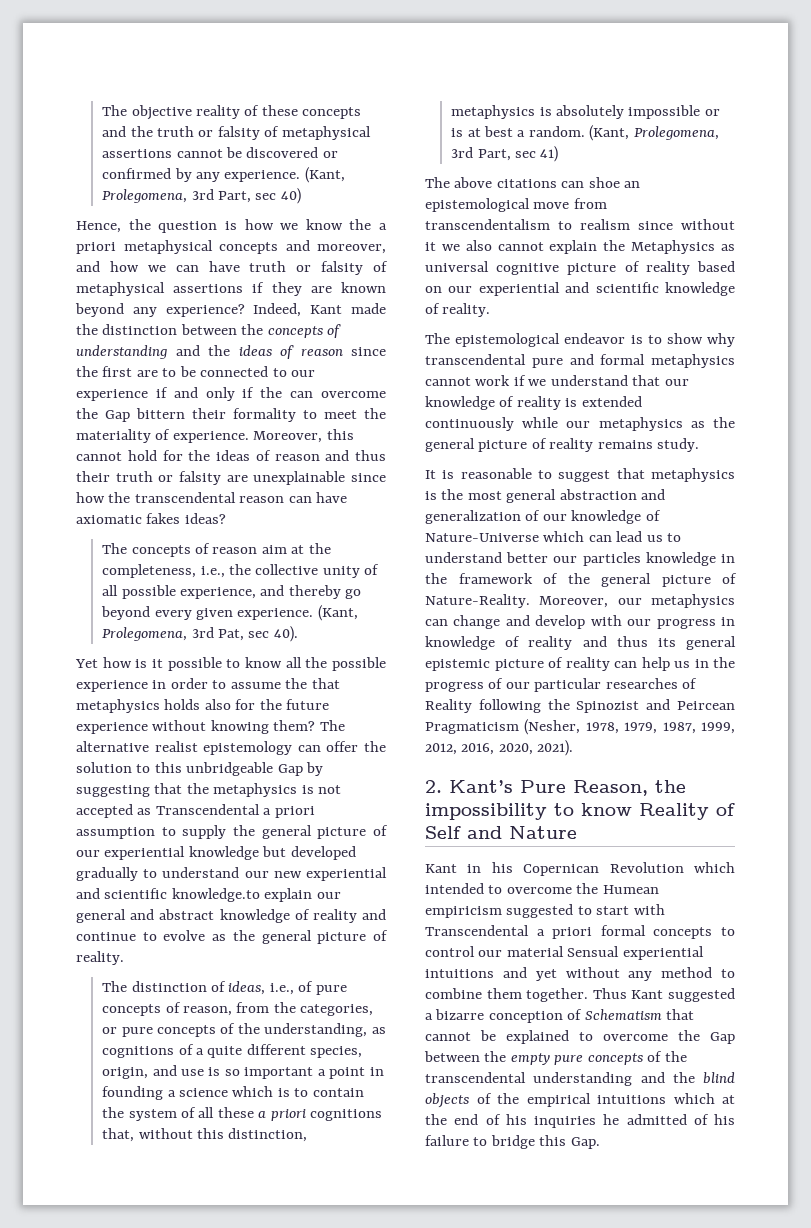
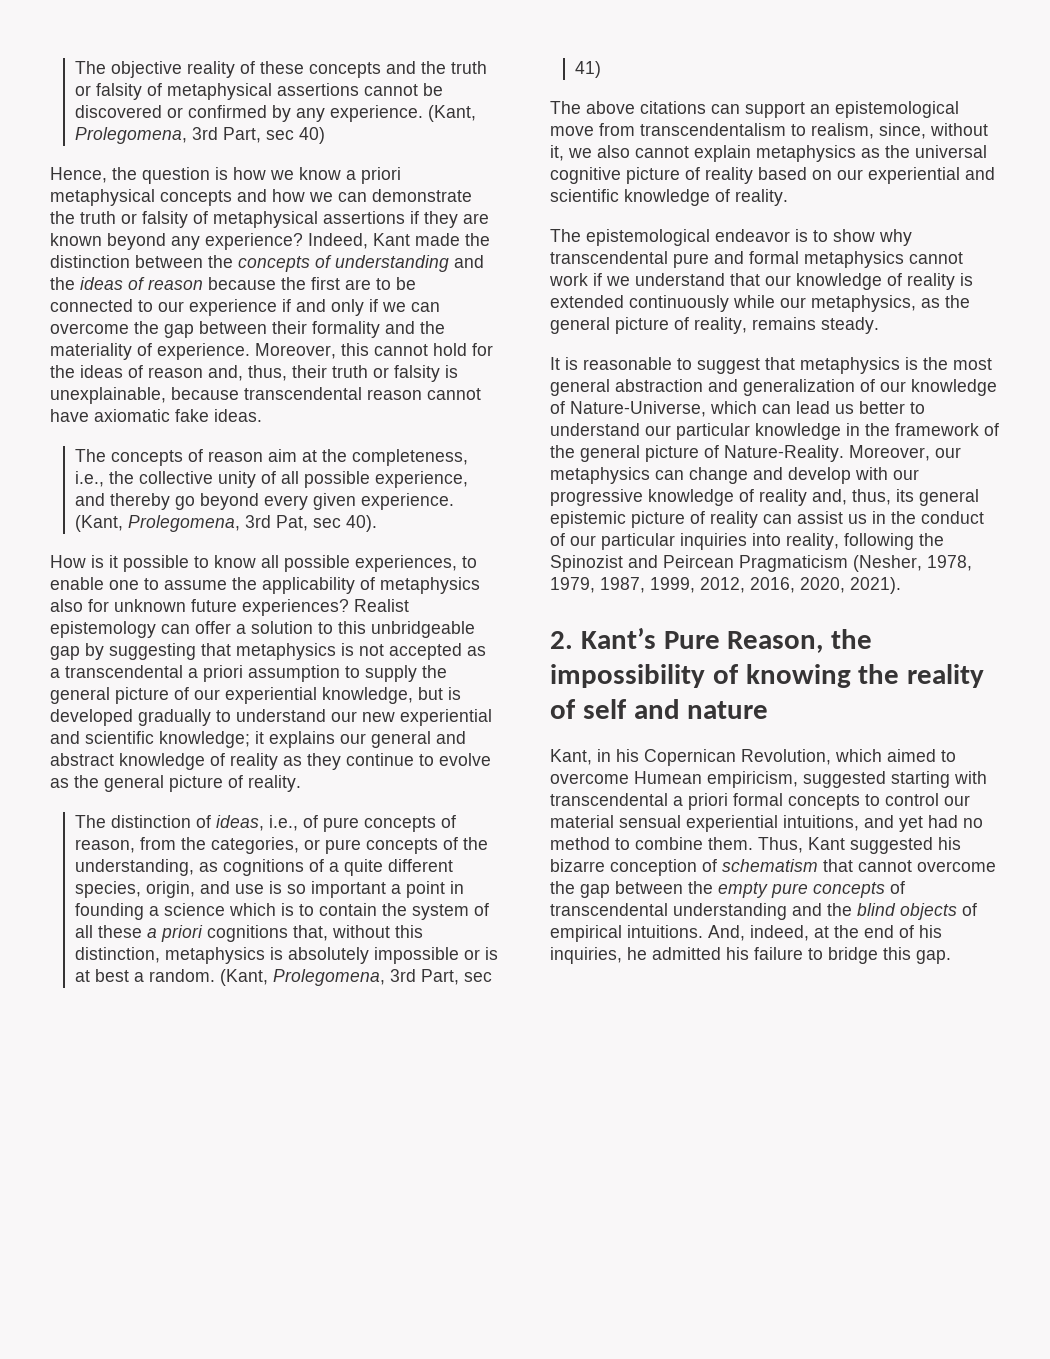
- Hence, the question is how we know the a priori metaphysical concepts and moreover, and how we can have truth or falsity of metaphysical assertions if they are known beyond any experience?
+ Hence, the question is how we know a priori metaphysical concepts and how we can demonstrate the truth or falsity of metaphysical assertions if they are known beyond any experience?
- Indeed, Kant made the distinction between the concepts of understanding and the ideas of reason since the first are to be connected to our experience if and only if the can overcome the Gap bittern their formality to meet the materiality of experience.
+ Indeed, Kant made the distinction between the concepts of understanding and the ideas of reason because the first are to be connected to our experience if and only if we can overcome the gap between their formality and the materiality of experience.
- Moreover, this cannot hold for the ideas of reason and thus their truth or falsity are unexplainable since how the transcendental reason can have axiomatic fakes ideas?
+ Moreover, this cannot hold for the ideas of reason and, thus, their truth or falsity is unexplainable, because transcendental reason cannot have axiomatic fake ideas.
- Yet how is it possible to know all the possible experience in order to assume the that metaphysics holds also for the future experience without knowing them? The alternative realist epistemology can offer the solution to this unbridgeable Gap by suggesting that the metaphysics is not accepted as Transcendental a priori assumption to supply the general picture of our experiential knowledge but developed gradually to understand our new experiential and scientific knowledge.to explain our general and abstract knowledge of reality and continue to evolve as the general picture of reality.
+ How is it possible to know all possible experiences, to enable one to assume the applicability of metaphysics also for unknown future experiences? Realist epistemology can offer a solution to this unbridgeable gap by suggesting that metaphysics is not accepted as a transcendental a priori assumption to supply the general picture of our experiential knowledge, but is developed gradually to understand our new experiential and scientific knowledge; it explains our general and abstract knowledge of reality as they continue to evolve as the general picture of reality.
- The above citations can shoe an epistemological move from transcendentalism to realism since without it we also cannot explain the Metaphysics as universal cognitive picture of reality based on our experiential and scientific knowledge of reality.
+ The above citations can support an epistemological move from transcendentalism to realism, since, without it, we also cannot explain metaphysics as the universal cognitive picture of reality based on our experiential and scientific knowledge of reality.
- The epistemological endeavor is to show why transcendental pure and formal metaphysics cannot work if we understand that our knowledge of reality is extended continuously while our metaphysics as the general picture of reality remains study.
+ The epistemological endeavor is to show why transcendental pure and formal metaphysics cannot work if we understand that our knowledge of reality is extended continuously while our metaphysics, as the general picture of reality, remains steady.
- It is reasonable to suggest that metaphysics is the most general abstraction and generalization of our knowledge of Nature-Universe which can lead us to understand better our particles knowledge in the framework of the general picture of Nature-Reality.
+ It is reasonable to suggest that metaphysics is the most general abstraction and generalization of our knowledge of Nature-Universe, which can lead us better to understand our particular knowledge in the framework of the general picture of Nature-Reality.
- Moreover, our metaphysics can change and develop with our progress in knowledge of reality and thus its general epistemic picture of reality can help us in the progress of our particular researches of Reality following the Spinozist and Peircean Pragmaticism (Nesher, 1978, 1979, 1987, 1999, 2012, 2016, 2020, 2021).
+ Moreover, our metaphysics can change and develop with our progressive knowledge of reality and, thus, its general epistemic picture of reality can assist us in the conduct of our particular inquiries into reality, following the Spinozist and Peircean Pragmaticism (Nesher, 1978, 1979, 1987, 1999, 2012, 2016, 2020, 2021).
- 2. Kant’s Pure Reason, the impossibility to know Reality of Self and Nature
- Kant in his Copernican Revolution which intended to overcome the Humean empiricism suggested to start with Transcendental a priori formal concepts to control our material Sensual experiential intuitions and yet without any method to combine them together. Thus Kant suggested a bizarre conception of Schematism that cannot be explained to overcome the Gap between the empty pure concepts of the transcendental understanding and the blind objects of the empirical intuitions which at the end of his inquiries he admitted of his failure to bridge this Gap.
+ 2. Kant’s Pure Reason, the impossibility of knowing the reality of self and nature
+ Kant, in his Copernican Revolution, which aimed to overcome Humean empiricism, suggested starting with transcendental a priori formal concepts to control our material sensual experiential intuitions, and yet had no method to combine them. Thus, Kant suggested his bizarre conception of schematism that cannot overcome the gap between the empty pure concepts of transcendental understanding and the blind objects of empirical intuitions. And, indeed, at the end of his inquiries, he admitted his failure to bridge this gap.

